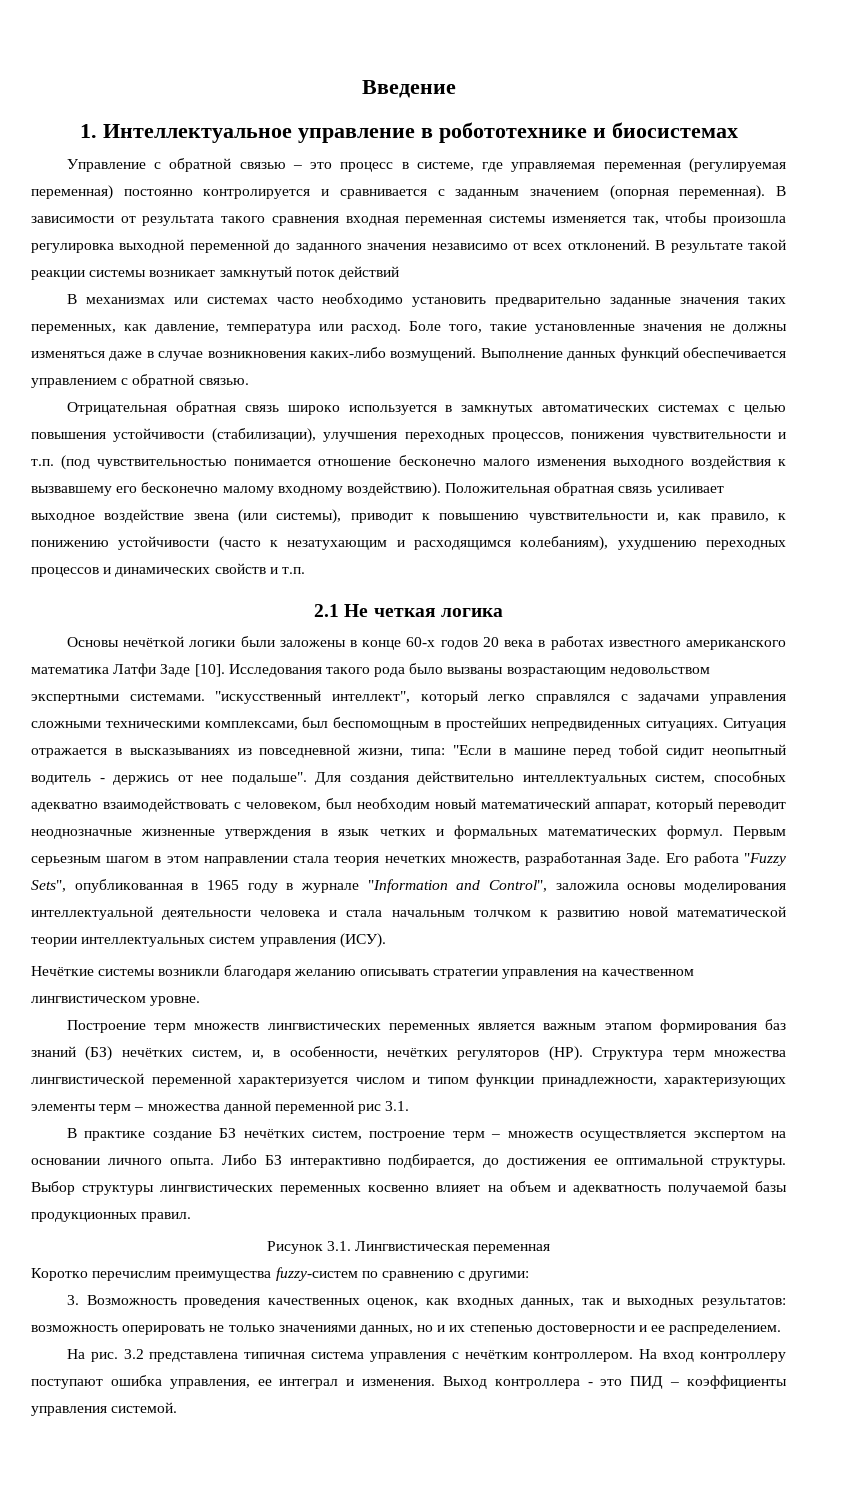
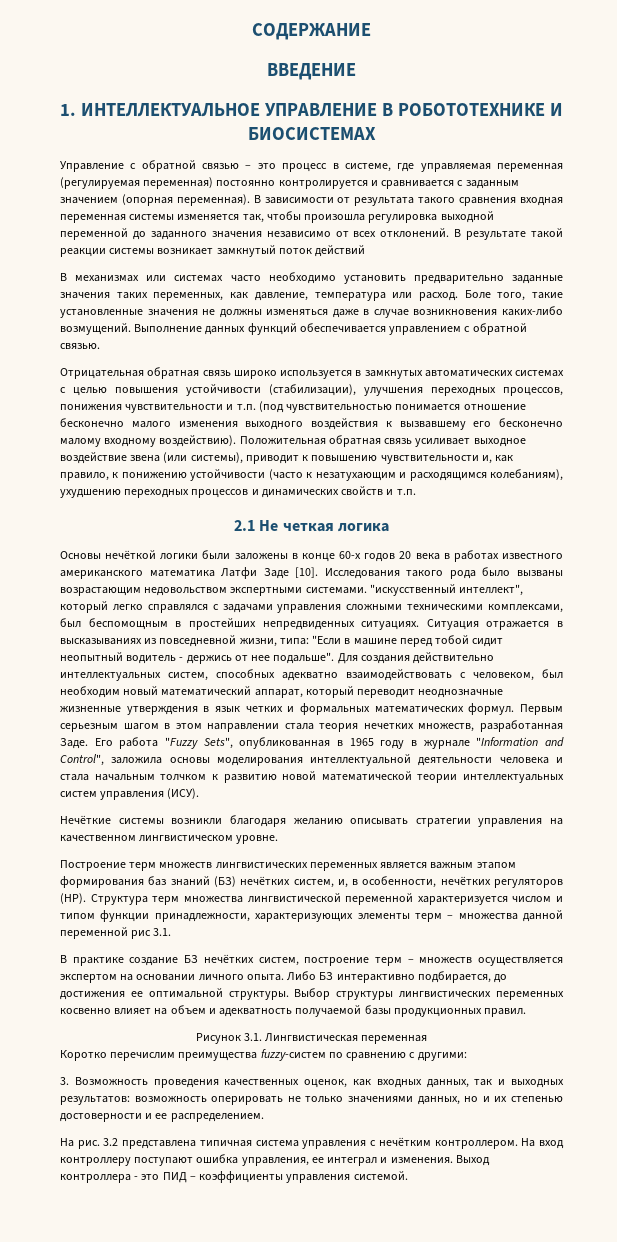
- Введение
+ СОДЕРЖАНИЕ
+ ВВЕДЕНИЕ
- 1. Интеллектуальное управление в робототехнике и биосистемах
+ 1. ИНТЕЛЛЕКТУАЛЬНОЕ УПРАВЛЕНИЕ В РОБОТОТЕХНИКЕ И БИОСИСТЕМАХ

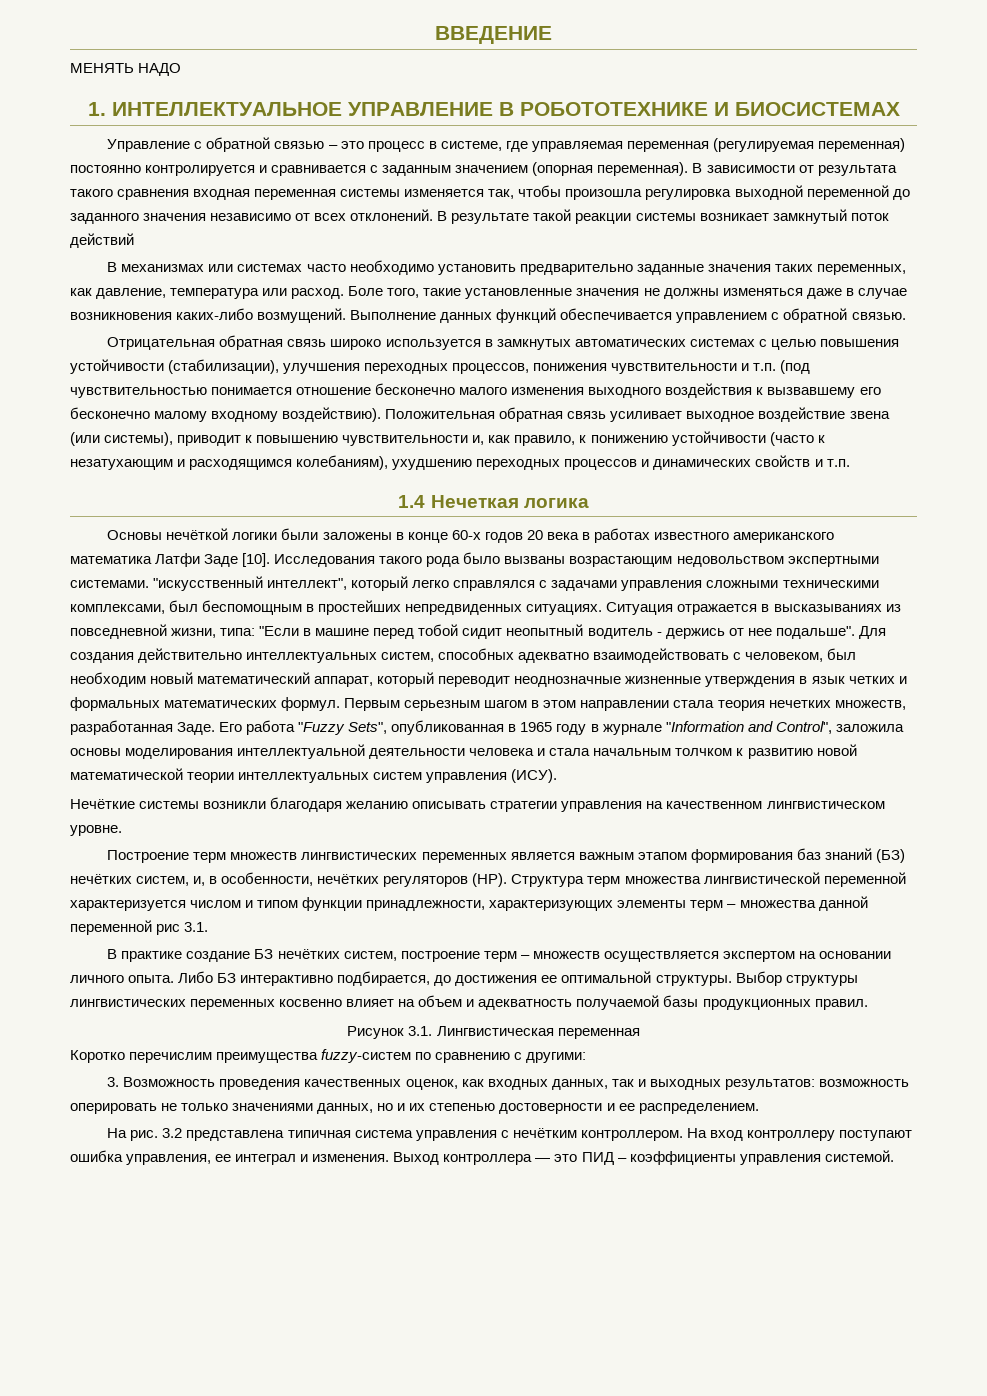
- СОДЕРЖАНИЕ
  ВВЕДЕНИЕ
+ МЕНЯТЬ НАДО
- 2.1 Не четкая логика
+ 1.4 Нечеткая логика
- Выход контроллера - это ПИД – коэффициенты управления системой.
+ Выход контроллера — это ПИД – коэффициенты управления системой.

